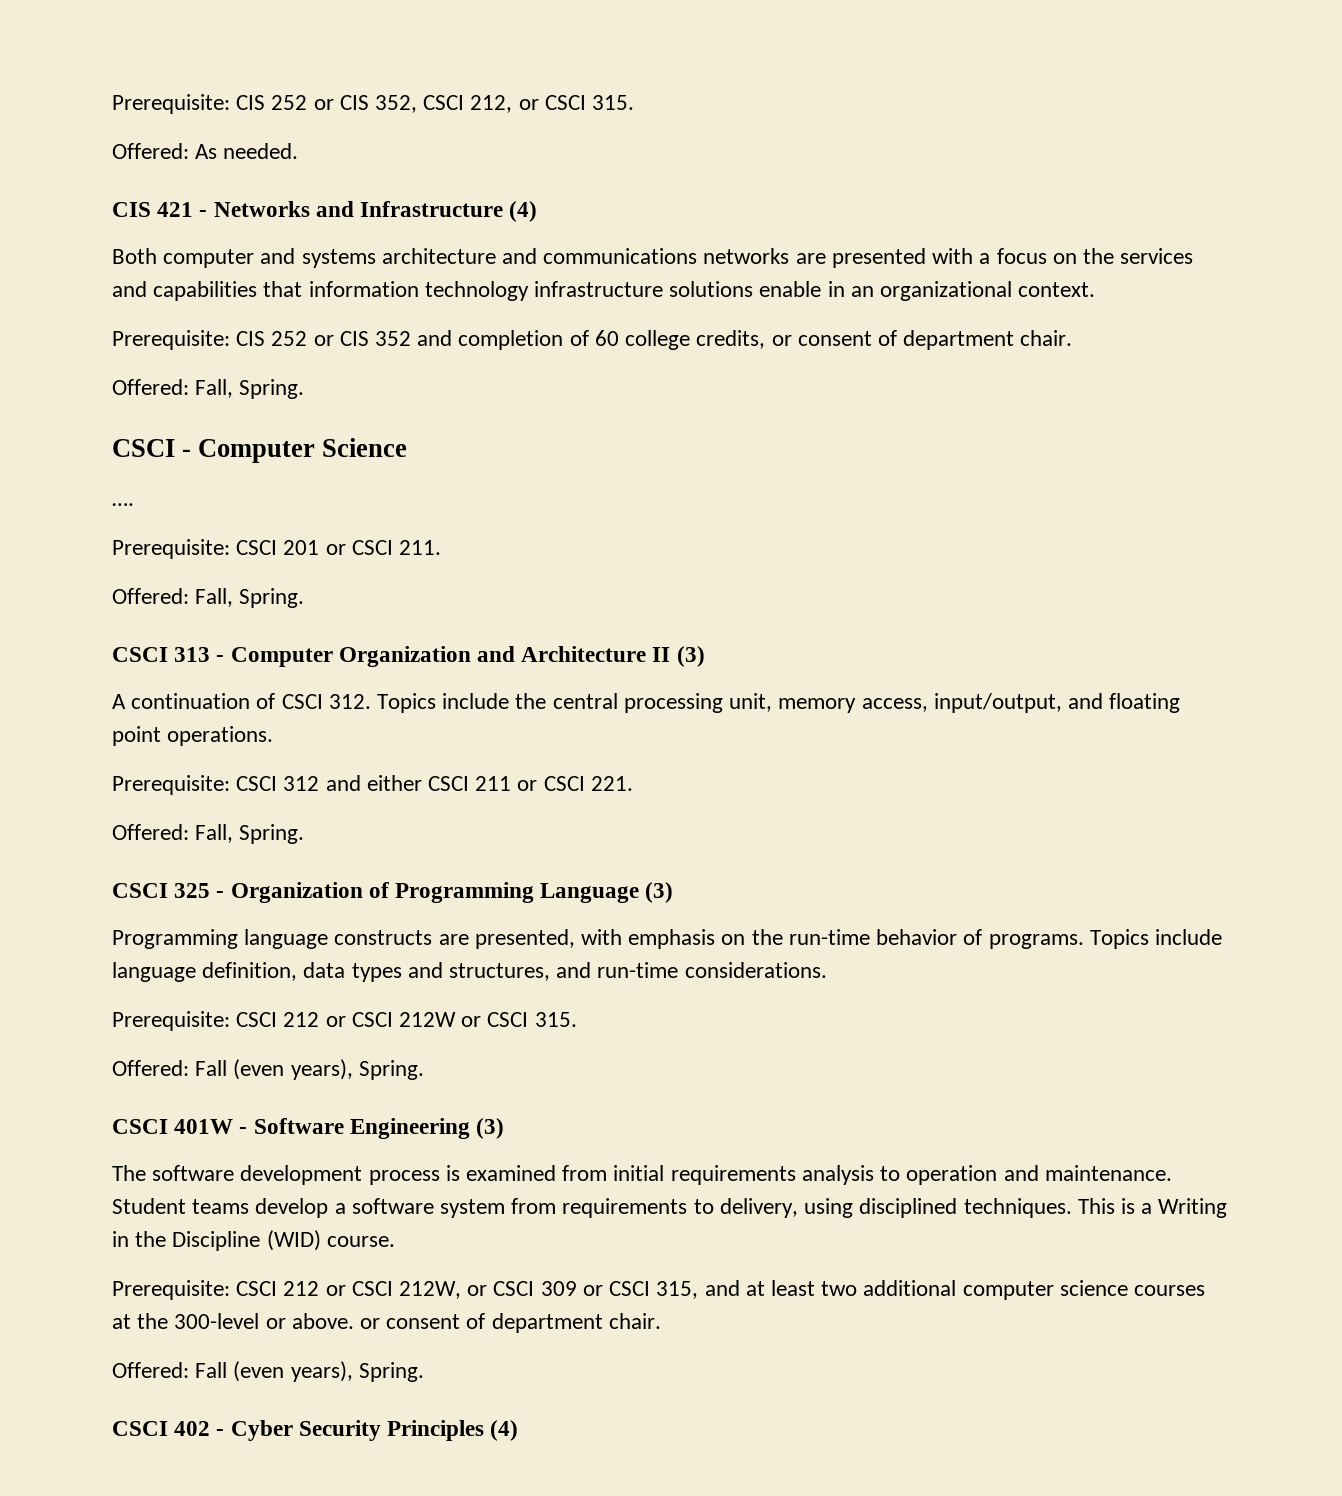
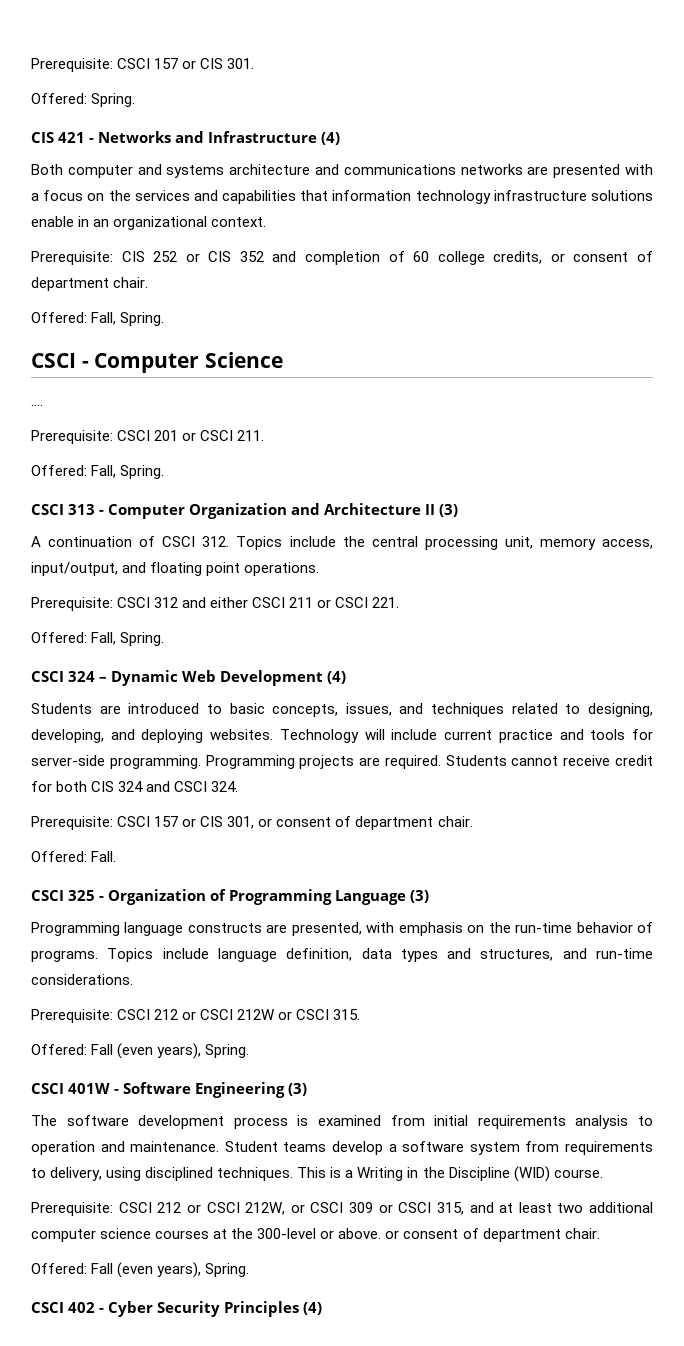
- Prerequisite: CIS 252 or CIS 352, CSCI 212, or CSCI 315.
- Offered: As needed.
+ Prerequisite: CSCI 157 or CIS 301.
+ Offered: Spring.
+ CSCI 324 – Dynamic Web Development (4)
+ Students are introduced to basic concepts, issues, and techniques related to designing, developing, and deploying websites. Technology will include current practice and tools for server-side programming. Programming projects are required. Students cannot receive credit for both CIS 324 and CSCI 324.
+ Prerequisite: CSCI 157 or CIS 301, or consent of department chair.
+ Offered: Fall.

